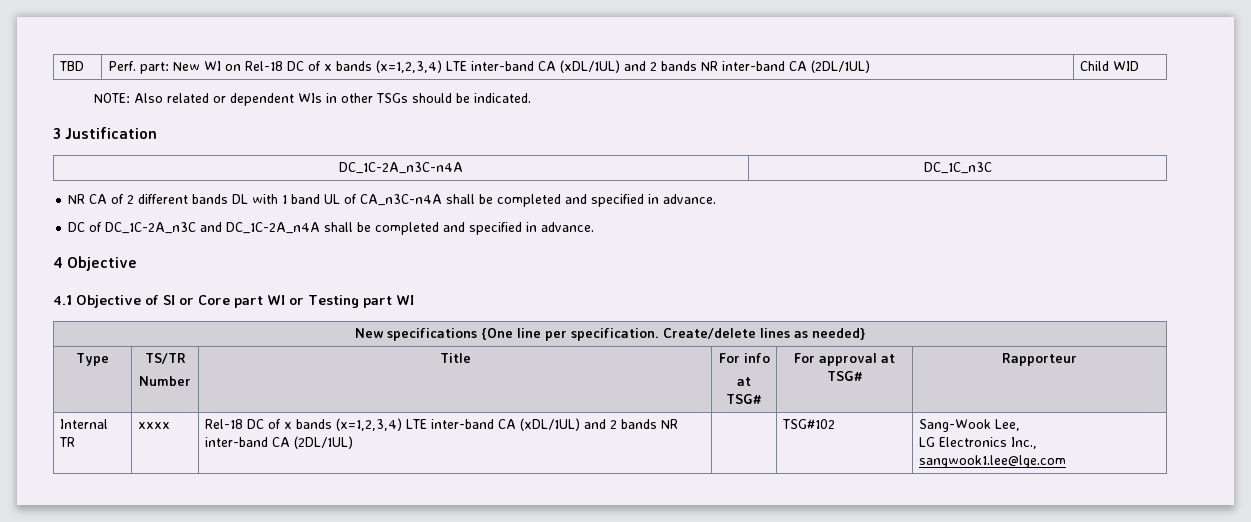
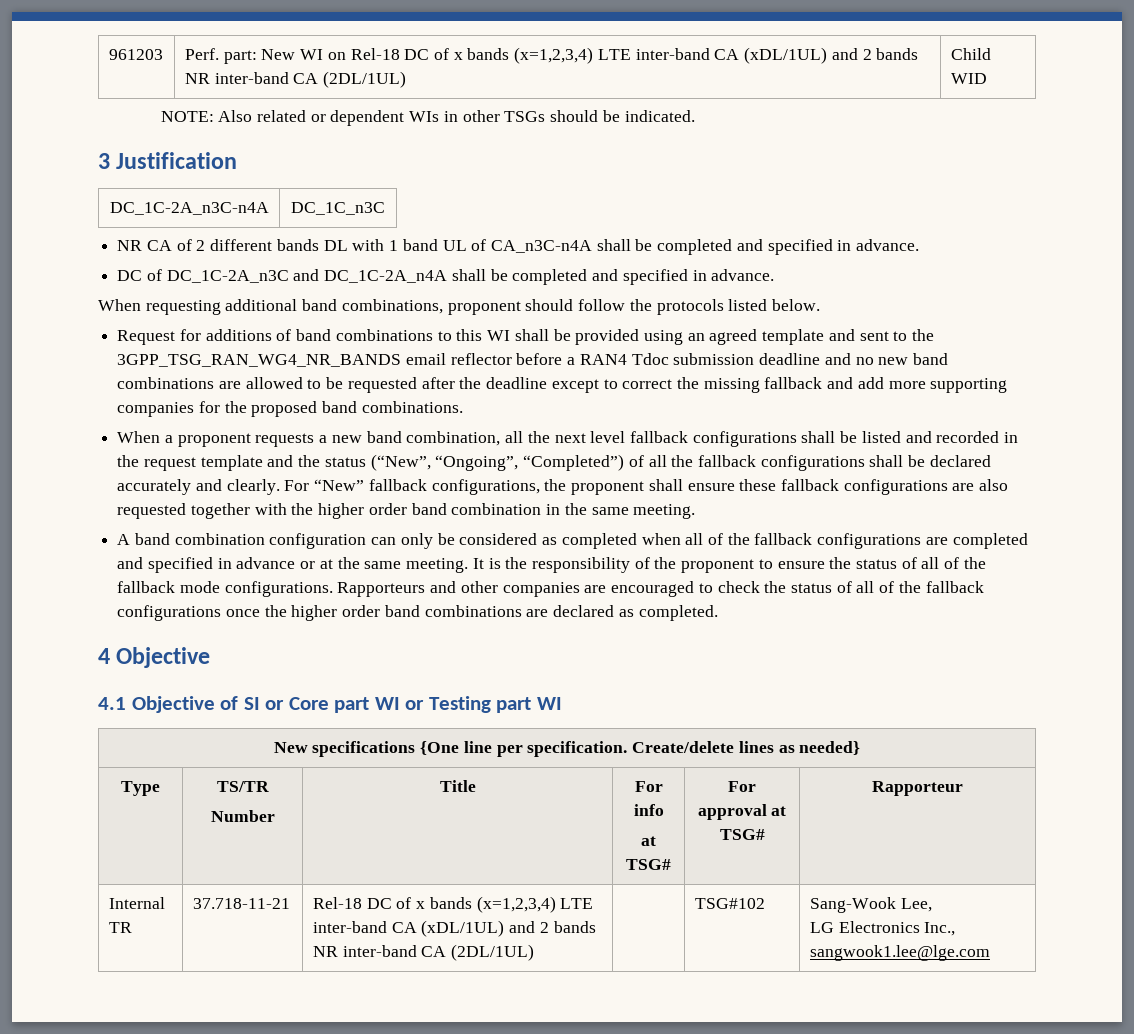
- TBD | Perf. part: New WI on Rel-18 DC of x bands (x=1,2,3,4) LTE inter-band CA (xDL/1UL) and 2 bands NR inter-band CA (2DL/1UL) | Child WID
+ 961203 | Perf. part: New WI on Rel-18 DC of x bands (x=1,2,3,4) LTE inter-band CA (xDL/1UL) and 2 bands NR inter-band CA (2DL/1UL) | Child WID
+ When requesting additional band combinations, proponent should follow the protocols listed below.
+ Request for additions of band combinations to this WI shall be provided using an agreed template and sent to the 3GPP_TSG_RAN_WG4_NR_BANDS email reflector before a RAN4 Tdoc submission deadline and no new band combinations are allowed to be requested after the deadline except to correct the missing fallback and add more supporting companies for the proposed band combinations.
+ When a proponent requests a new band combination, all the next level fallback configurations shall be listed and recorded in the request template and the status (“New”, “Ongoing”, “Completed”) of all the fallback configurations shall be declared accurately and clearly. For “New” fallback configurations, the proponent shall ensure these fallback configurations are also requested together with the higher order band combination in the same meeting.
+ A band combination configuration can only be considered as completed when all of the fallback configurations are completed and specified in advance or at the same meeting. It is the responsibility of the proponent to ensure the status of all of the fallback mode configurations. Rapporteurs and other companies are encouraged to check the status of all of the fallback configurations once the higher order band combinations are declared as completed.
- Internal TR | xxxx | Rel-18 DC of x bands (x=1,2,3,4) LTE inter-band CA (xDL/1UL) and 2 bands NR inter-band CA (2DL/1UL) | | TSG#102 | Sang-Wook Lee,
+ Internal TR | 37.718-11-21 | Rel-18 DC of x bands (x=1,2,3,4) LTE inter-band CA (xDL/1UL) and 2 bands NR inter-band CA (2DL/1UL) | | TSG#102 | Sang-Wook Lee,

